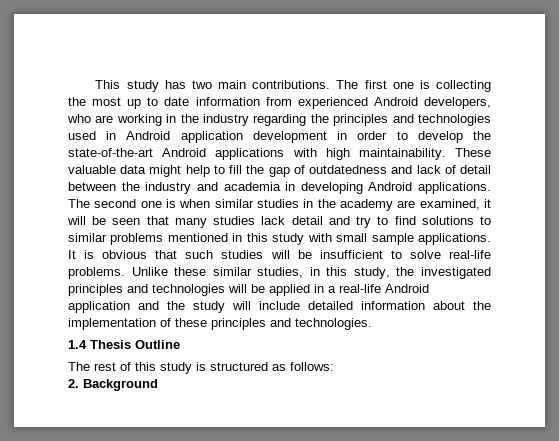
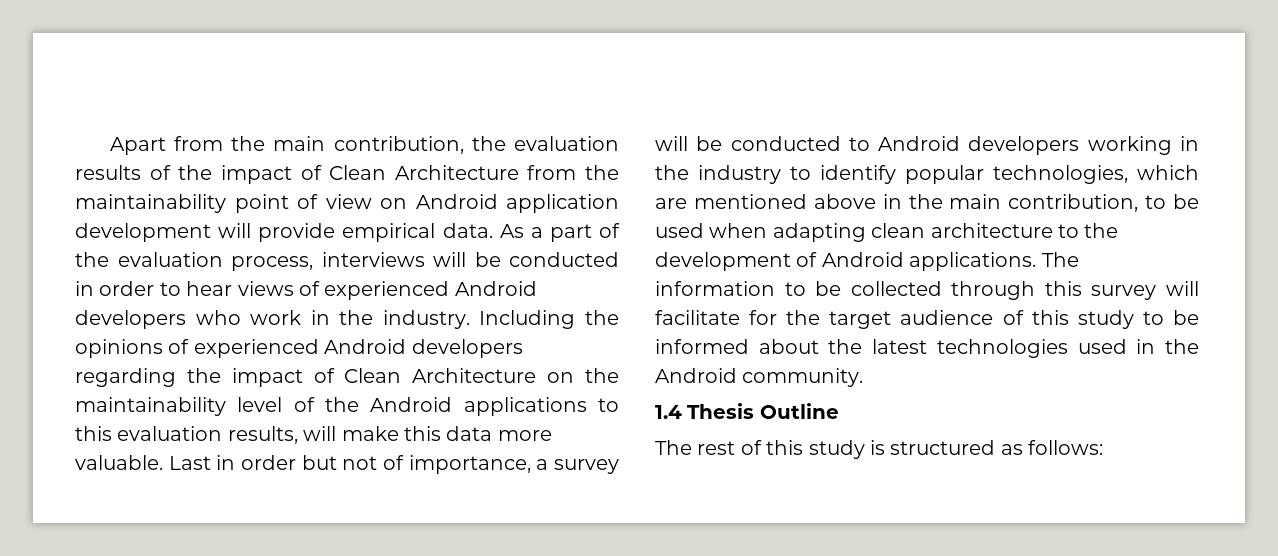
- This study has two main contributions. The first one is collecting the most up to date information from experienced Android developers, who are working in the industry regarding the principles and technologies used in Android application development in order to develop the state-of-the-art Android applications with high maintainability. These valuable data might help to fill the gap of outdatedness and lack of detail between the industry and academia in developing Android applications. The second one is when similar studies in the academy are examined, it will be seen that many studies lack detail and try to find solutions to similar problems mentioned in this study with small sample applications. It is obvious that such studies will be insufficient to solve real-life problems. Unlike these similar studies, in this study, the investigated principles and technologies will be applied in a real-life Android application and the study will include detailed information about the implementation of these principles and technologies.
+ Apart from the main contribution, the evaluation results of the impact of Clean Architecture from the maintainability point of view on Android application development will provide empirical data. As a part of the evaluation process, interviews will be conducted in order to hear views of experienced Android developers who work in the industry. Including the opinions of experienced Android developers regarding the impact of Clean Architecture on the maintainability level of the Android applications to this evaluation results, will make this data more valuable. Last in order but not of importance, a survey will be conducted to Android developers working in the industry to identify popular technologies, which are mentioned above in the main contribution, to be used when adapting clean architecture to the development of Android applications. The information to be collected through this survey will facilitate for the target audience of this study to be informed about the latest technologies used in the Android community.
- 2. Background

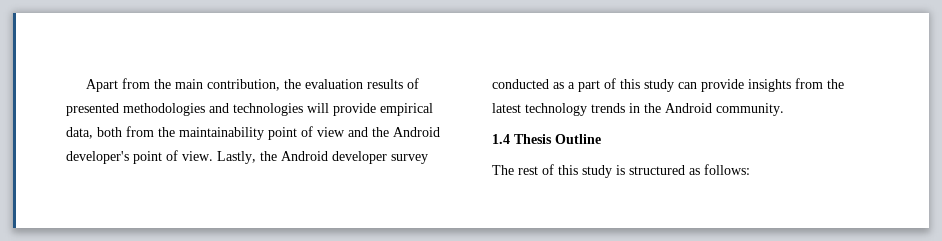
- Apart from the main contribution, the evaluation results of the impact of Clean Architecture from the maintainability point of view on Android application development will provide empirical data. As a part of the evaluation process, interviews will be conducted in order to hear views of experienced Android developers who work in the industry. Including the opinions of experienced Android developers regarding the impact of Clean Architecture on the maintainability level of the Android applications to this evaluation results, will make this data more valuable. Last in order but not of importance, a survey will be conducted to Android developers working in the industry to identify popular technologies, which are mentioned above in the main contribution, to be used when adapting clean architecture to the development of Android applications. The information to be collected through this survey will facilitate for the target audience of this study to be informed about the latest technologies used in the Android community.
+ Apart from the main contribution, the evaluation results of presented methodologies and technologies will provide empirical data, both from the maintainability point of view and the Android developer's point of view. Lastly, the Android developer survey conducted as a part of this study can provide insights from the latest technology trends in the Android community.

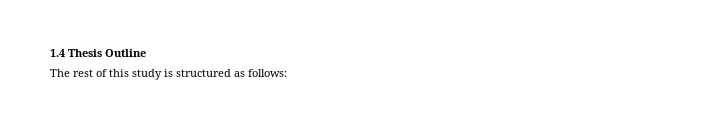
- Apart from the main contribution, the evaluation results of presented methodologies and technologies will provide empirical data, both from the maintainability point of view and the Android developer's point of view. Lastly, the Android developer survey conducted as a part of this study can provide insights from the latest technology trends in the Android community.

